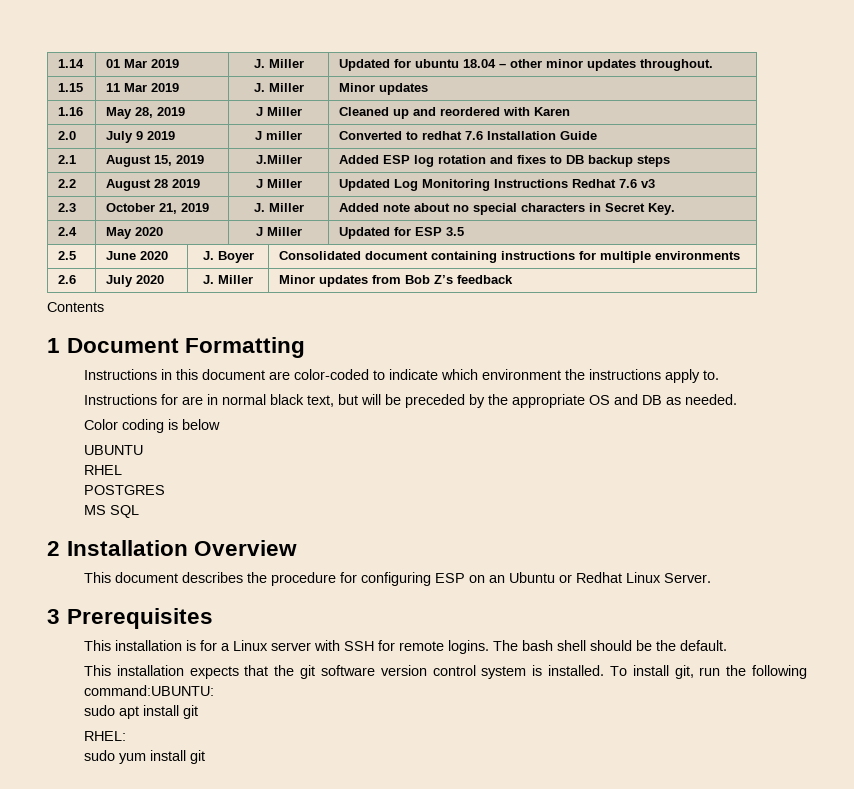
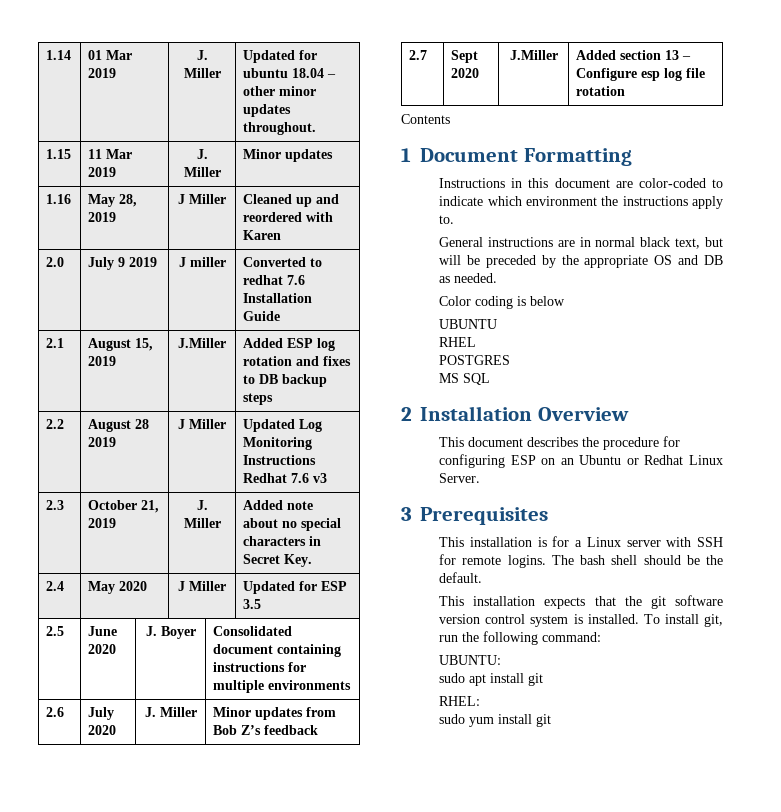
+ 2.7 | Sept 2020 | J.Miller | Added section 13 – Configure esp log file rotation
- Instructions for are in normal black text, but will be preceded by the appropriate OS and DB as needed.
+ General instructions are in normal black text, but will be preceded by the appropriate OS and DB as needed.
- To install git, run the following command:UBUNTU:
+ To install git, run the following command:
+ UBUNTU:

